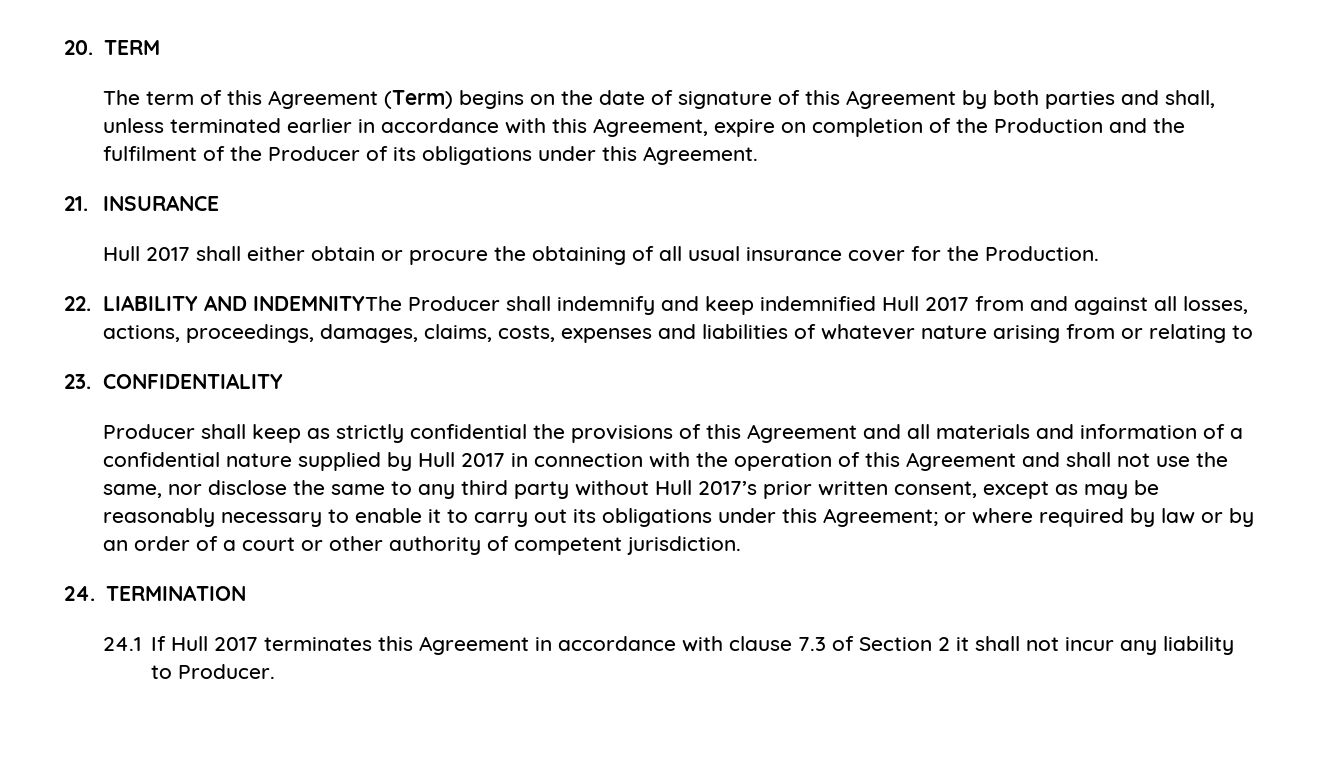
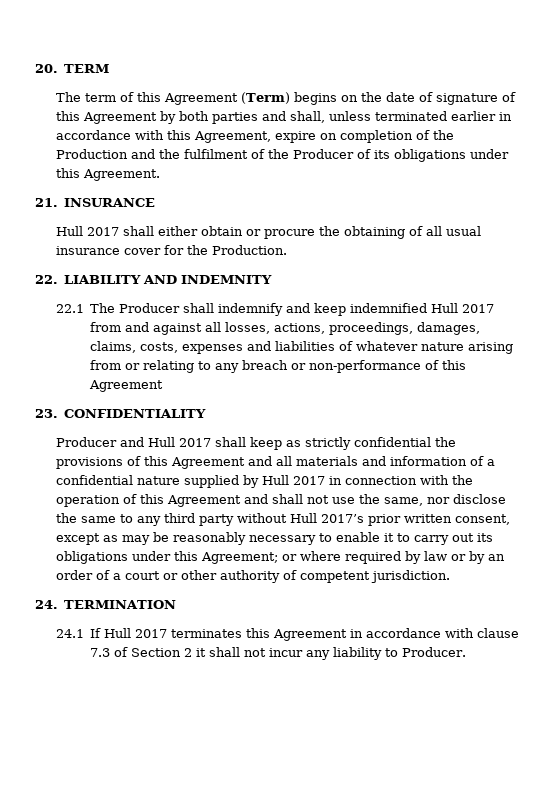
- 22. LIABILITY AND INDEMNITYThe Producer shall indemnify and keep indemnified Hull 2017 from and against all losses, actions, proceedings, damages, claims, costs, expenses and liabilities of whatever nature arising from or relating to
+ 22. LIABILITY AND INDEMNITY
+ 22.1 The Producer shall indemnify and keep indemnified Hull 2017 from and against all losses, actions, proceedings, damages, claims, costs, expenses and liabilities of whatever nature arising from or relating to any breach or non-performance of this Agreement
- Producer shall keep as strictly confidential the provisions of this Agreement and all materials and information of a confidential nature supplied by Hull 2017 in connection with the operation of this Agreement and shall not use the same, nor disclose the same to any third party without Hull 2017’s prior written consent, except as may be reasonably necessary to enable it to carry out its obligations under this Agreement;
+ Producer and Hull 2017 shall keep as strictly confidential the provisions of this Agreement and all materials and information of a confidential nature supplied by Hull 2017 in connection with the operation of this Agreement and shall not use the same, nor disclose the same to any third party without Hull 2017’s prior written consent, except as may be reasonably necessary to enable it to carry out its obligations under this Agreement;

